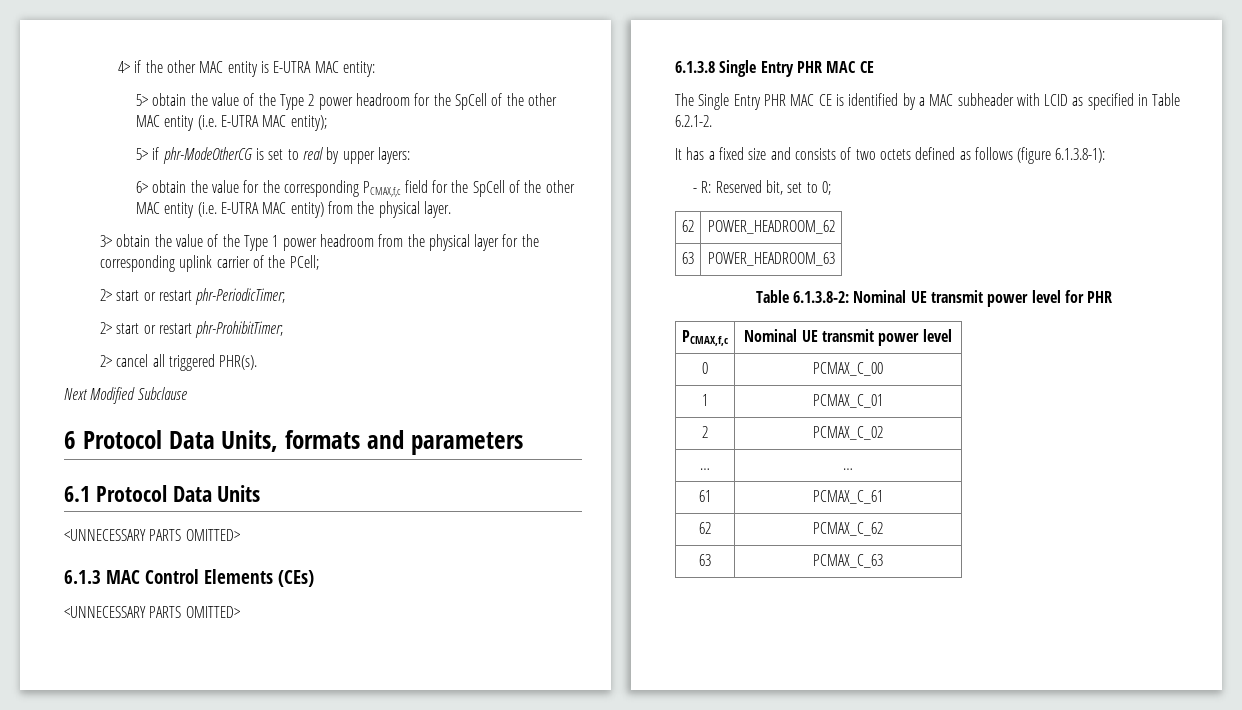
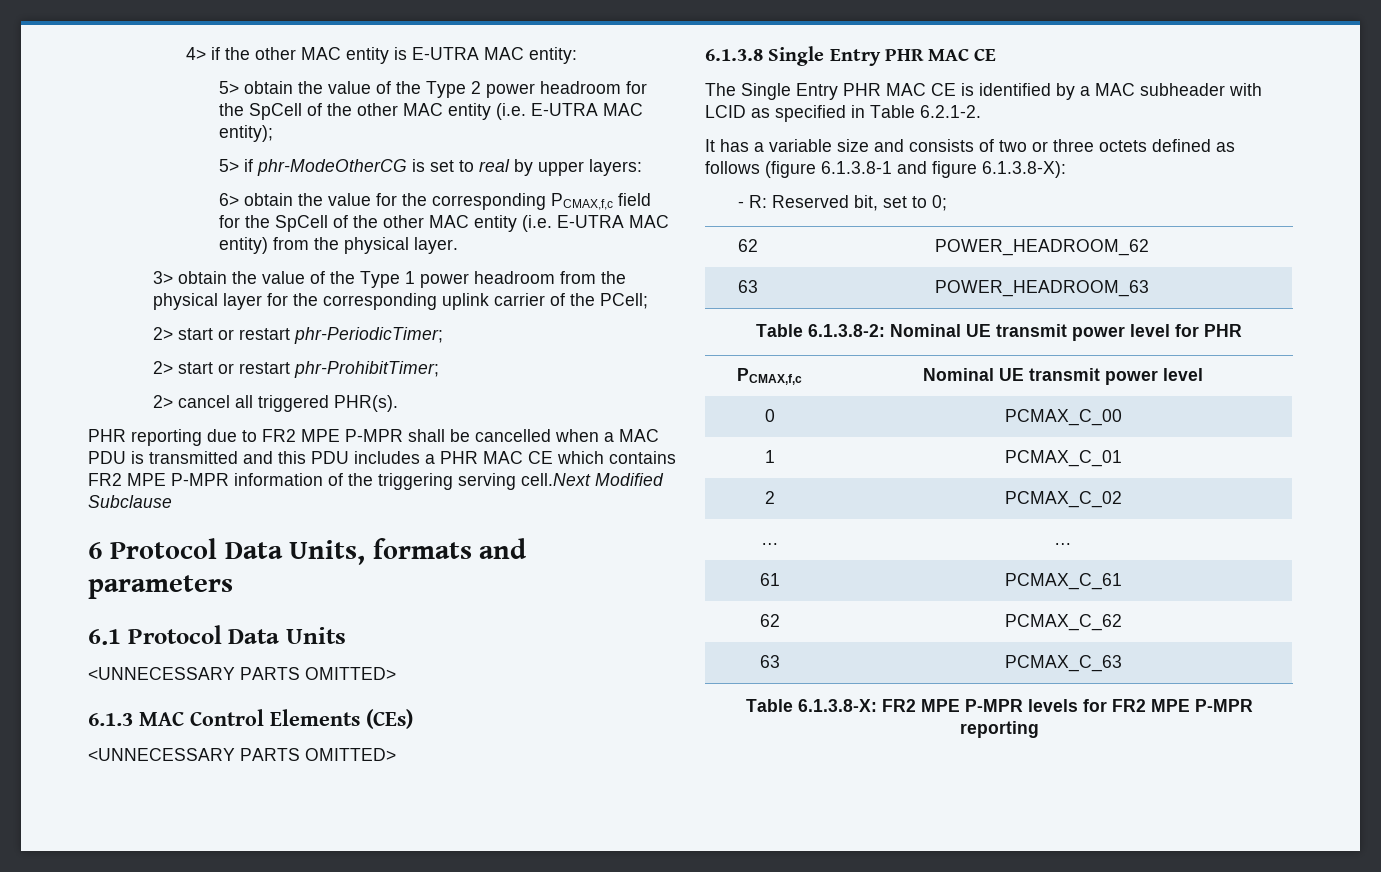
- Next Modified Subclause
+ PHR reporting due to FR2 MPE P-MPR shall be cancelled when a MAC PDU is transmitted and this PDU includes a PHR MAC CE which contains FR2 MPE P-MPR information of the triggering serving cell.Next Modified Subclause
- It has a fixed size and consists of two octets defined as follows (figure 6.1.3.8-1):
+ It has a variable size and consists of two or three octets defined as follows (figure 6.1.3.8-1 and figure 6.1.3.8-X):
+ Table 6.1.3.8-X: FR2 MPE P-MPR levels for FR2 MPE P-MPR reporting

